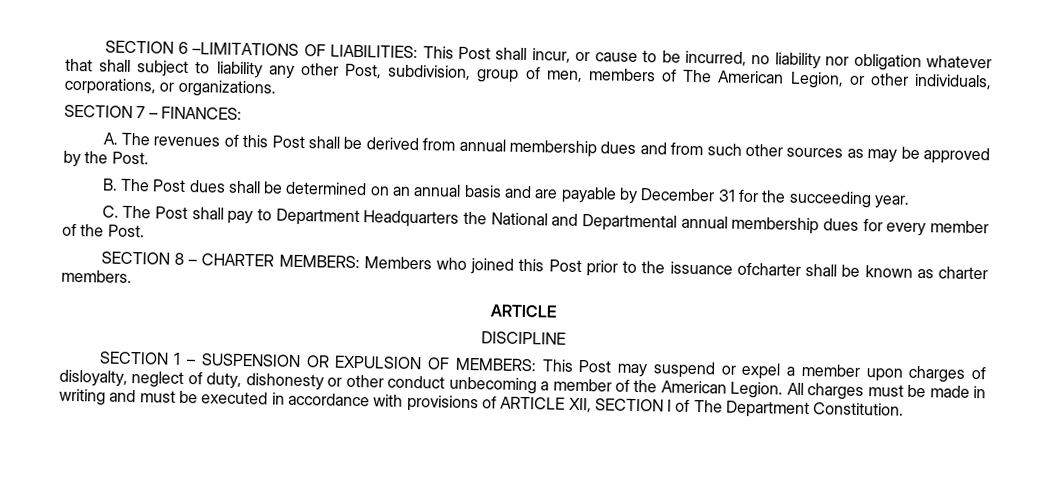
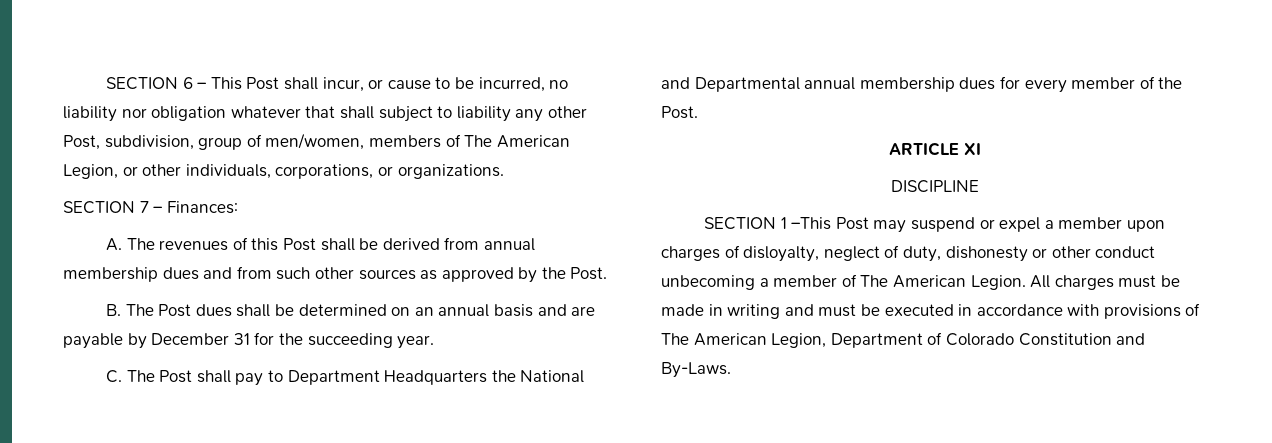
- SECTION 6 –LIMITATIONS OF LIABILITIES: This Post shall incur, or cause to be incurred, no liability nor obligation whatever that shall subject to liability any other Post, subdivision, group of men, members of The American Legion, or other individuals, corporations, or organizations.
+ SECTION 6 – This Post shall incur, or cause to be incurred, no liability nor obligation whatever that shall subject to liability any other Post, subdivision, group of men/women, members of The American Legion, or other individuals, corporations, or organizations.
- SECTION 7 – FINANCES:
+ SECTION 7 – Finances:
- A. The revenues of this Post shall be derived from annual membership dues and from such other sources as may be approved by the Post.
+ A. The revenues of this Post shall be derived from annual membership dues and from such other sources as approved by the Post.
- SECTION 8 – CHARTER MEMBERS: Members who joined this Post prior to the issuance ofcharter shall be known as charter members.
- ARTICLE
+ ARTICLE XI
- SECTION 1 – SUSPENSION OR EXPULSION OF MEMBERS: This Post may suspend or expel a member upon charges of disloyalty, neglect of duty, dishonesty or other conduct unbecoming a member of the American Legion.
+ SECTION 1 –This Post may suspend or expel a member upon charges of disloyalty, neglect of duty, dishonesty or other conduct unbecoming a member of The American Legion.
- All charges must be made in writing and must be executed in accordance with provisions of ARTICLE XII, SECTION I of The Department Constitution.
+ All charges must be made in writing and must be executed in accordance with provisions of The American Legion, Department of Colorado Constitution and By-Laws.

